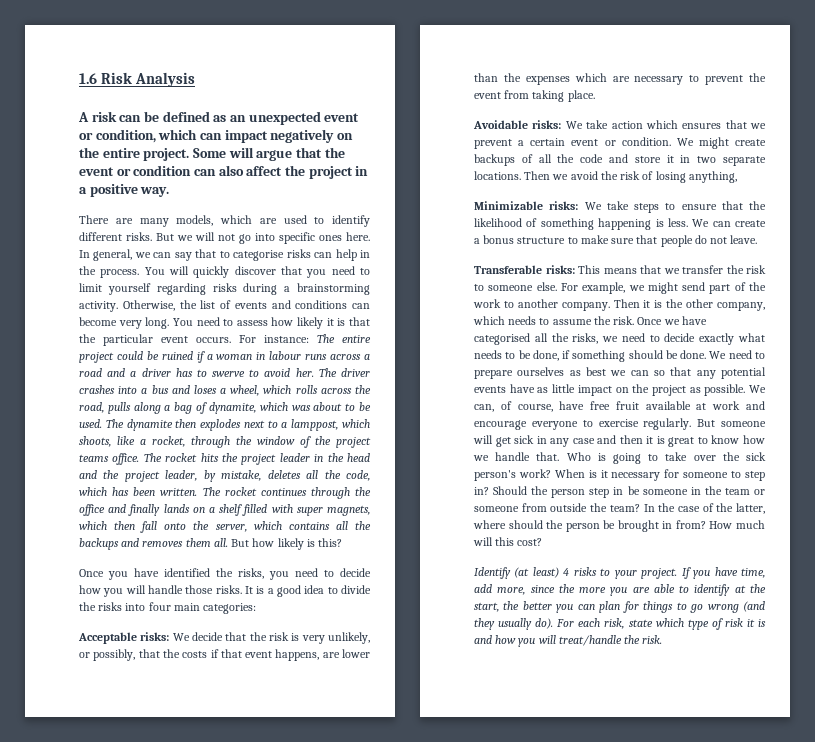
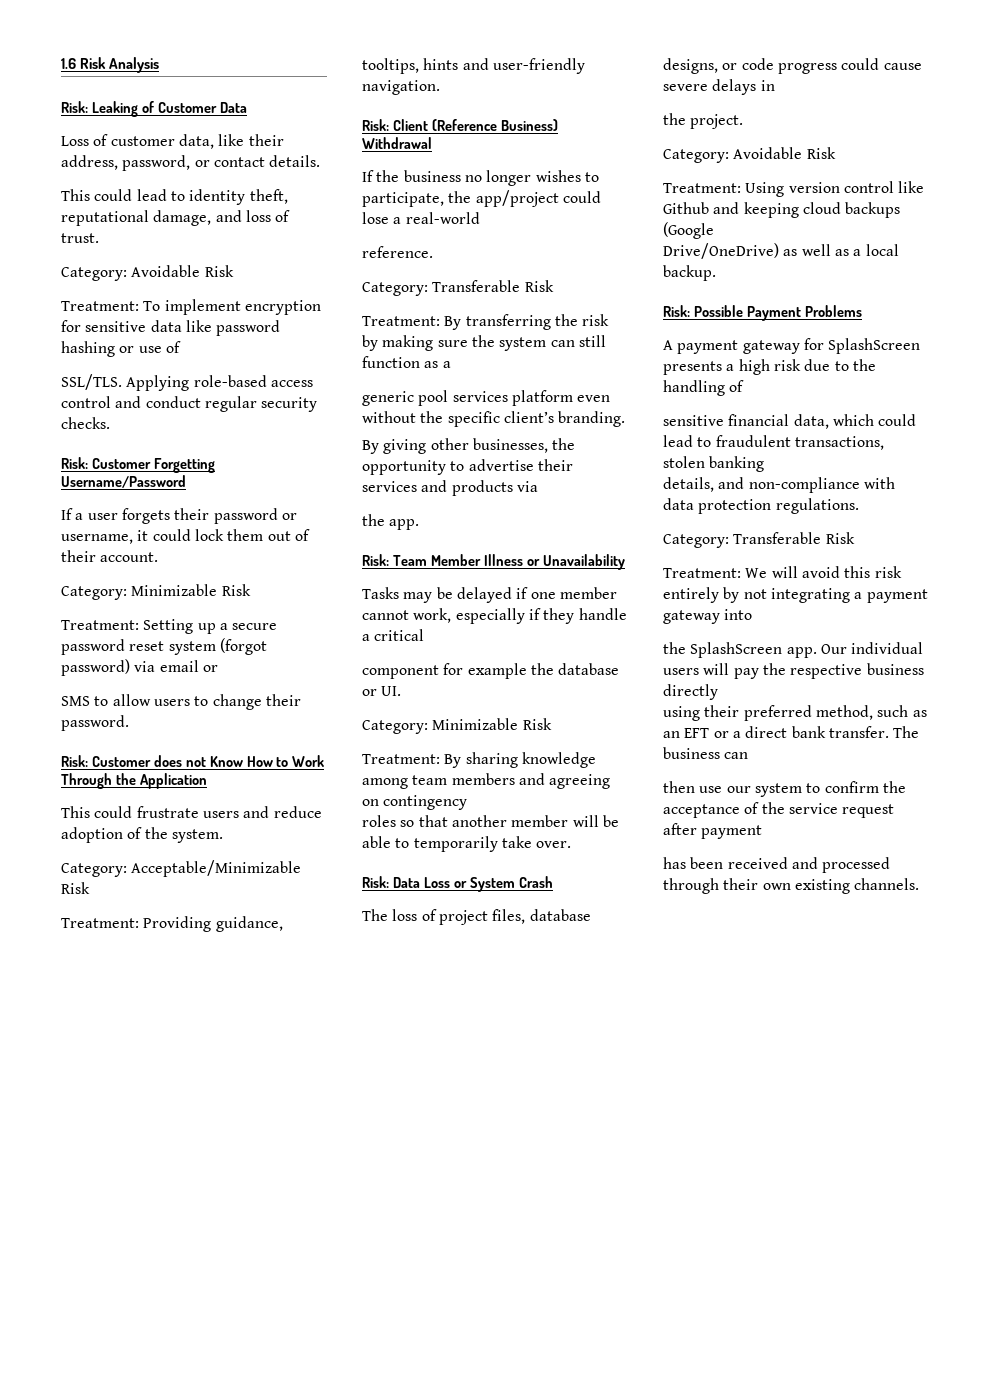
- A risk can be defined as an unexpected event or condition, which can impact negatively on the entire project. Some will argue that the event or condition can also affect the project in a positive way.
- There are many models, which are used to identify different risks. But we will not go into specific ones here. In general, we can say that to categorise risks can help in the process. You will quickly discover that you need to limit yourself regarding risks during a brainstorming activity. Otherwise, the list of events and conditions can become very long. You need to assess how likely it is that the particular event occurs. For instance: The entire project could be ruined if a woman in labour runs across a road and a driver has to swerve to avoid her. The driver crashes into a bus and loses a wheel, which rolls across the road, pulls along a bag of dynamite, which was about to be used. The dynamite then explodes next to a lamppost, which shoots, like a rocket, through the window of the project teams office. The rocket hits the project leader in the head and the project leader, by mistake, deletes all the code, which has been written. The rocket continues through the office and finally lands on a shelf filled with super magnets, which then fall onto the server, which contains all the backups and removes them all. But how likely is this?
- Once you have identified the risks, you need to decide how you will handle those risks. It is a good idea to divide the risks into four main categories:
- Acceptable risks: We decide that the risk is very unlikely, or possibly, that the costs if that event happens, are lower than the expenses which are necessary to prevent the event from taking place.
- Avoidable risks: We take action which ensures that we prevent a certain event or condition. We might create backups of all the code and store it in two separate locations. Then we avoid the risk of losing anything,
- Minimizable risks: We take steps to ensure that the likelihood of something happening is less. We can create a bonus structure to make sure that people do not leave.
- Transferable risks: This means that we transfer the risk to someone else. For example, we might send part of the work to another company. Then it is the other company, which needs to assume the risk. Once we have categorised all the risks, we need to decide exactly what needs to be done, if something should be done. We need to prepare ourselves as best we can so that any potential events have as little impact on the project as possible. We can, of course, have free fruit available at work and encourage everyone to exercise regularly. But someone will get sick in any case and then it is great to know how we handle that. Who is going to take over the sick person's work? When is it necessary for someone to step in? Should the person step in be someone in the team or someone from outside the team? In the case of the latter, where should the person be brought in from? How much will this cost?
- Identify (at least) 4 risks to your project. If you have time, add more, since the more you are able to identify at the start, the better you can plan for things to go wrong (and they usually do). For each risk, state which type of risk it is and how you will treat/handle the risk.
+ Risk: Leaking of Customer Data
+ Loss of customer data, like their address, password, or contact details.
+ This could lead to identity theft, reputational damage, and loss of trust.
+ Category: Avoidable Risk
+ Treatment: To implement encryption for sensitive data like password hashing or use of
+ SSL/TLS. Applying role-based access control and conduct regular security checks.
+ Risk: Customer Forgetting Username/Password
+ If a user forgets their password or username, it could lock them out of their account.
+ Category: Minimizable Risk
+ Treatment: Setting up a secure password reset system (forgot password) via email or
+ SMS to allow users to change their password.
+ Risk: Customer does not Know How to Work Through the Application
+ This could frustrate users and reduce adoption of the system.
+ Category: Acceptable/Minimizable Risk
+ Treatment: Providing guidance, tooltips, hints and user-friendly navigation.
+ Risk: Client (Reference Business) Withdrawal
+ If the business no longer wishes to participate, the app/project could lose a real-world
+ reference.
+ Category: Transferable Risk
+ Treatment: By transferring the risk by making sure the system can still function as a
+ generic pool services platform even without the specific client’s branding.
+ By giving other businesses, the opportunity to advertise their services and products via
+ the app.
+ Risk: Team Member Illness or Unavailability
+ Tasks may be delayed if one member cannot work, especially if they handle a critical
+ component for example the database or UI.
+ Category: Minimizable Risk
+ Treatment: By sharing knowledge among team members and agreeing on contingency
+ roles so that another member will be able to temporarily take over.
+ Risk: Data Loss or System Crash
+ The loss of project files, database designs, or code progress could cause severe delays in
+ the project.
+ Category: Avoidable Risk
+ Treatment: Using version control like Github and keeping cloud backups (Google
+ Drive/OneDrive) as well as a local backup.
+ Risk: Possible Payment Problems
+ A payment gateway for SplashScreen presents a high risk due to the handling of
+ sensitive financial data, which could lead to fraudulent transactions, stolen banking
+ details, and non-compliance with data protection regulations.
+ Category: Transferable Risk
+ Treatment: We will avoid this risk entirely by not integrating a payment gateway into
+ the SplashScreen app. Our individual users will pay the respective business directly
+ using their preferred method, such as an EFT or a direct bank transfer. The business can
+ then use our system to confirm the acceptance of the service request after payment
+ has been received and processed through their own existing channels.

